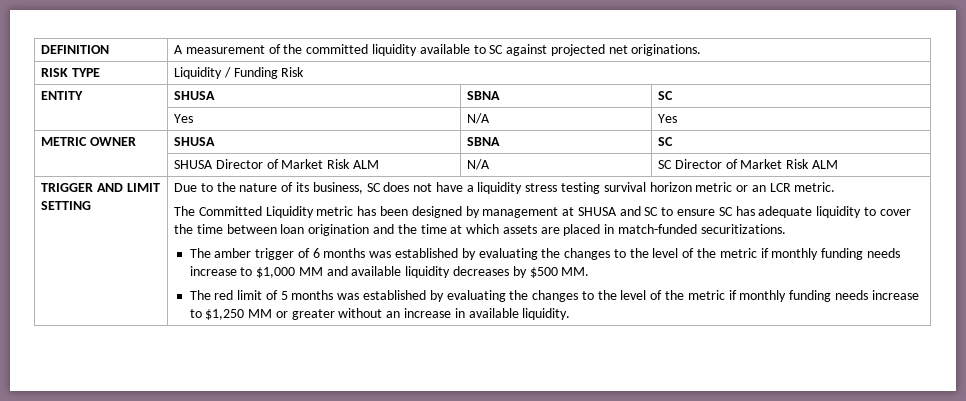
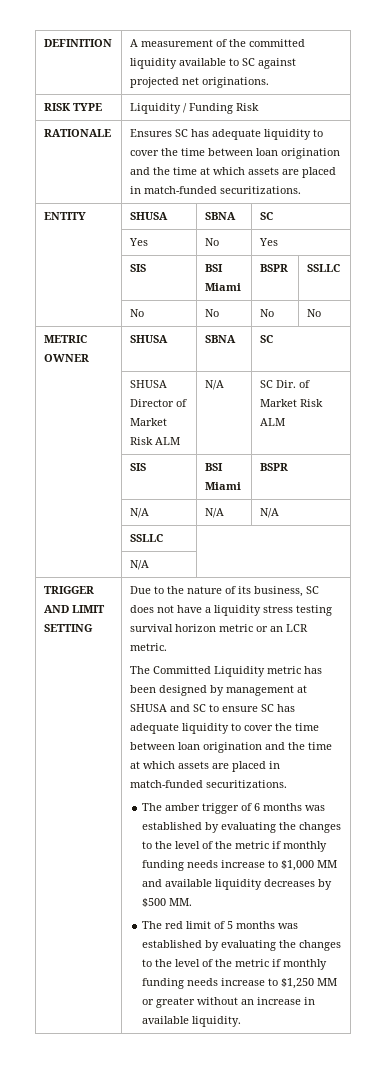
+ RATIONALE | Ensures SC has adequate liquidity to cover the time between loan origination and the time at which assets are placed in match-funded securitizations.
- | Yes | N/A | Yes
+ | Yes | No | Yes
+ | SIS | BSI Miami | BSPR | SSLLC
+ | No | No | No | No
- | SHUSA Director of Market Risk ALM | N/A | SC Director of Market Risk ALM
+ | SHUSA Director of Market Risk ALM | N/A | SC Dir. of Market Risk ALM
+ | SIS | BSI Miami | BSPR
+ | N/A | N/A | N/A
+ | SSLLC |
+ | N/A |

